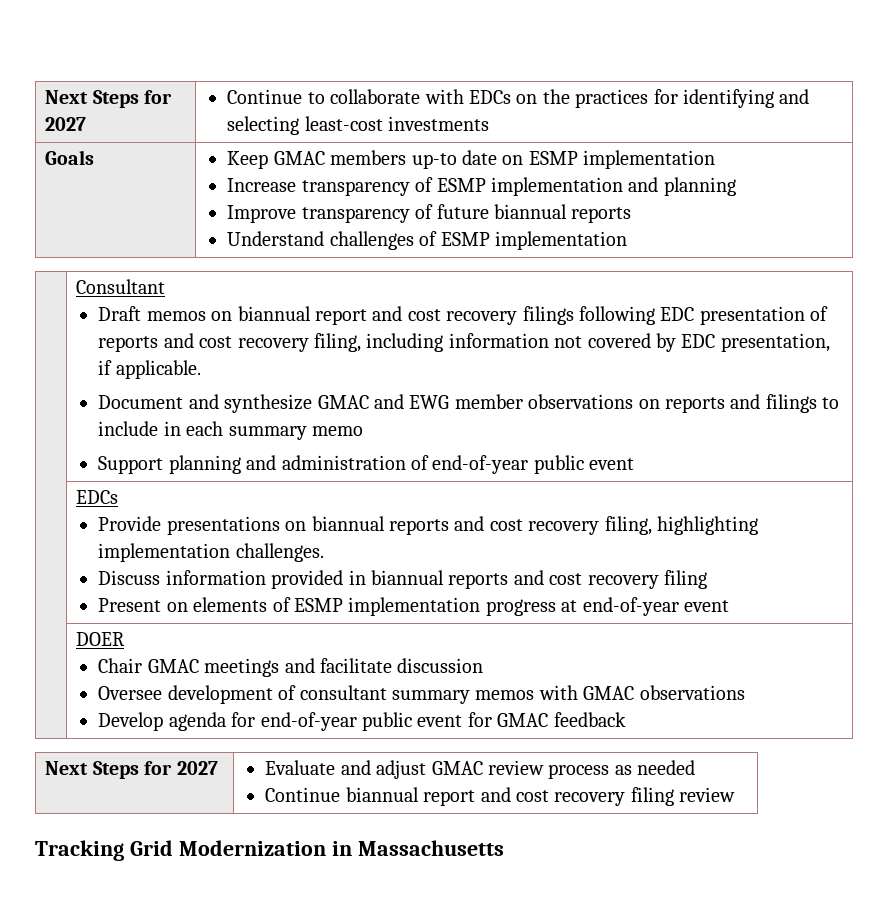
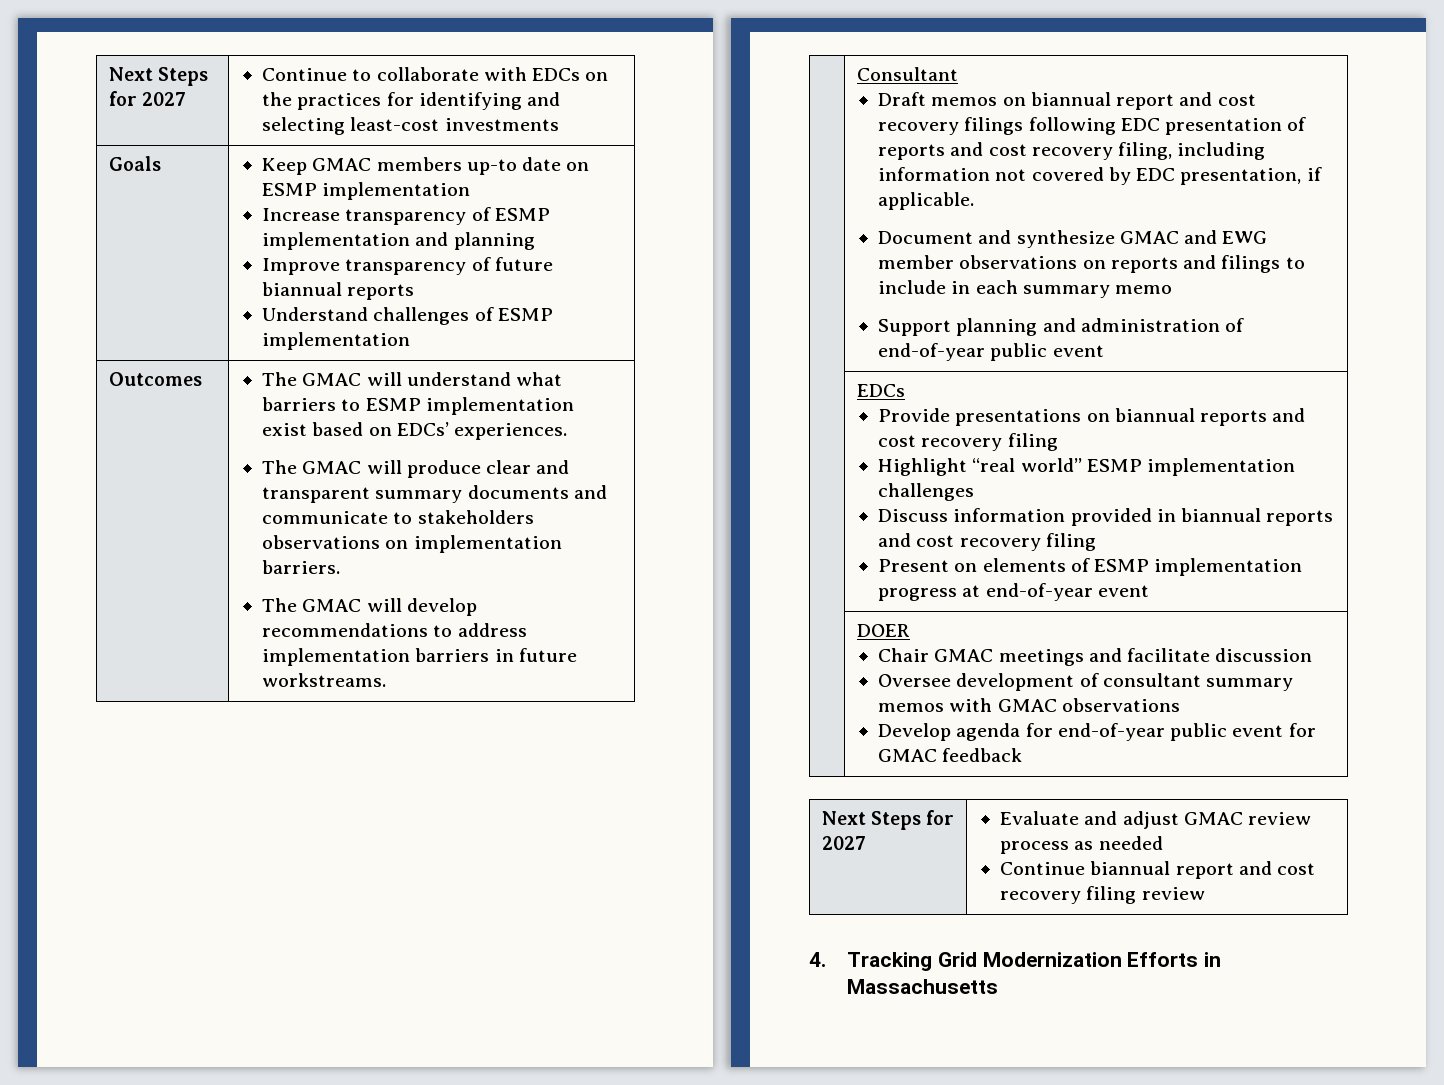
+ Outcomes | The GMAC will understand what barriers to ESMP implementation exist based on EDCs’ experiences.
+ The GMAC will produce clear and transparent summary documents and communicate to stakeholders observations on implementation barriers.
+ The GMAC will develop recommendations to address implementation barriers in future workstreams.
  | EDCs
- Provide presentations on biannual reports and cost recovery filing, highlighting implementation challenges.
+ Provide presentations on biannual reports and cost recovery filing
+ Highlight “real world” ESMP implementation challenges
- Tracking Grid Modernization in Massachusetts
+ 4. Tracking Grid Modernization Efforts in Massachusetts

